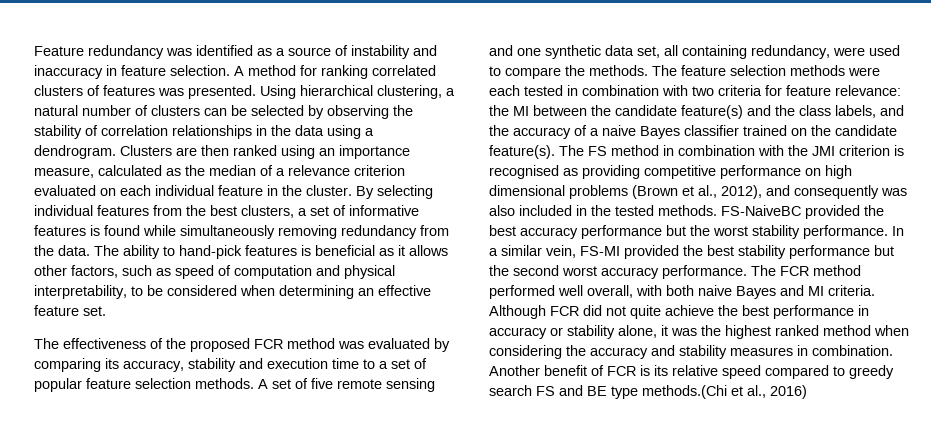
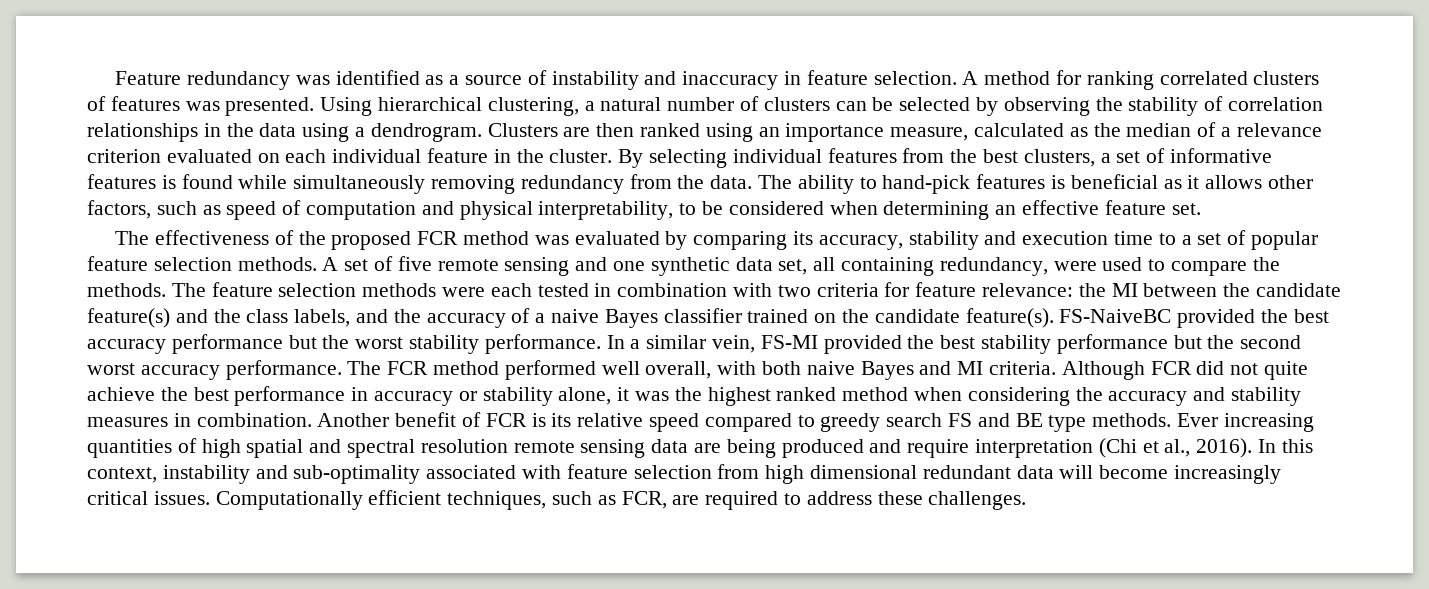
- The FS method in combination with the JMI criterion is recognised as providing competitive performance on high dimensional problems (Brown et al., 2012), and consequently was also included in the tested methods.
- Another benefit of FCR is its relative speed compared to greedy search FS and BE type methods.(Chi et al., 2016)
+ Another benefit of FCR is its relative speed compared to greedy search FS and BE type methods. Ever increasing quantities of high spatial and spectral resolution remote sensing data are being produced and require interpretation (Chi et al., 2016). In this context, instability and sub-optimality associated with feature selection from high dimensional redundant data will become increasingly critical issues. Computationally efficient techniques, such as FCR, are required to address these challenges.

